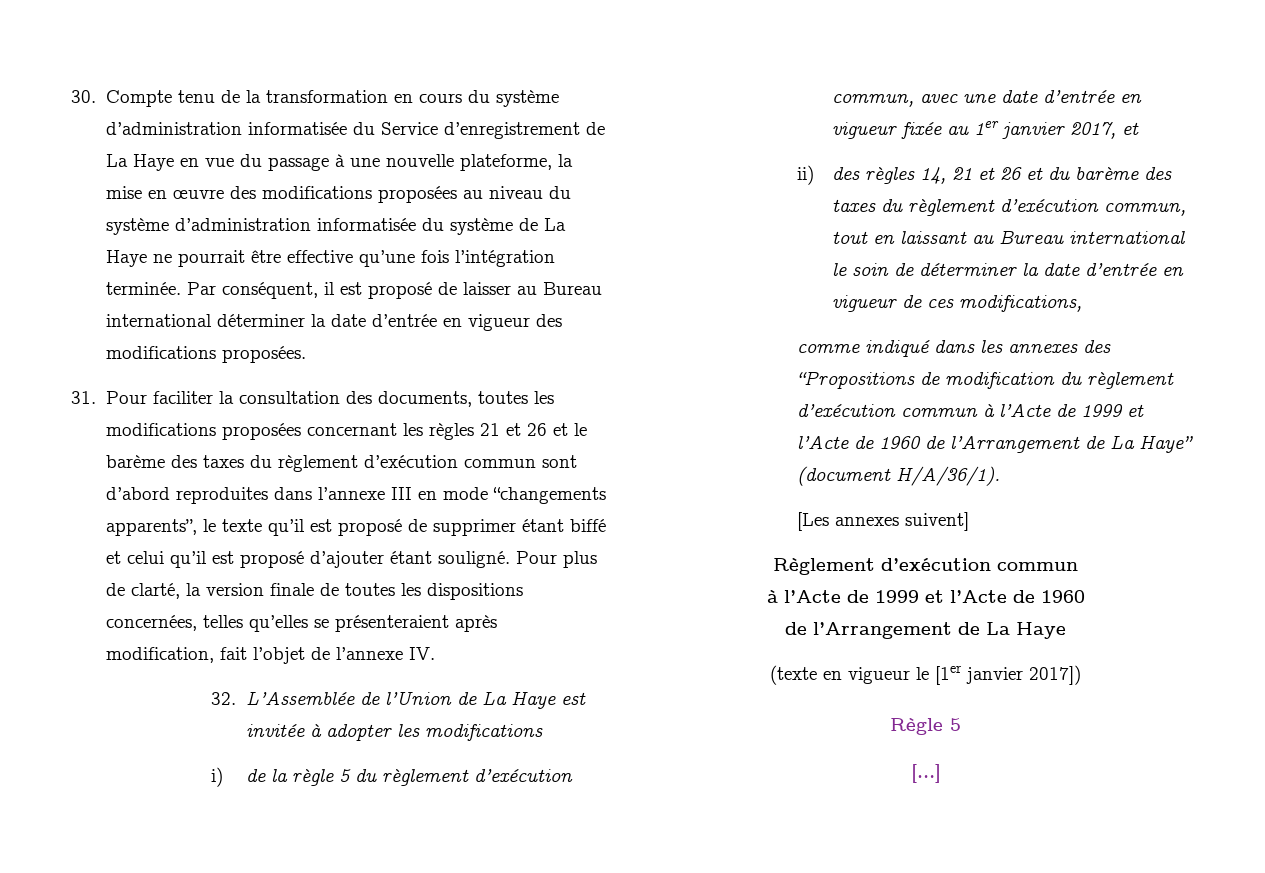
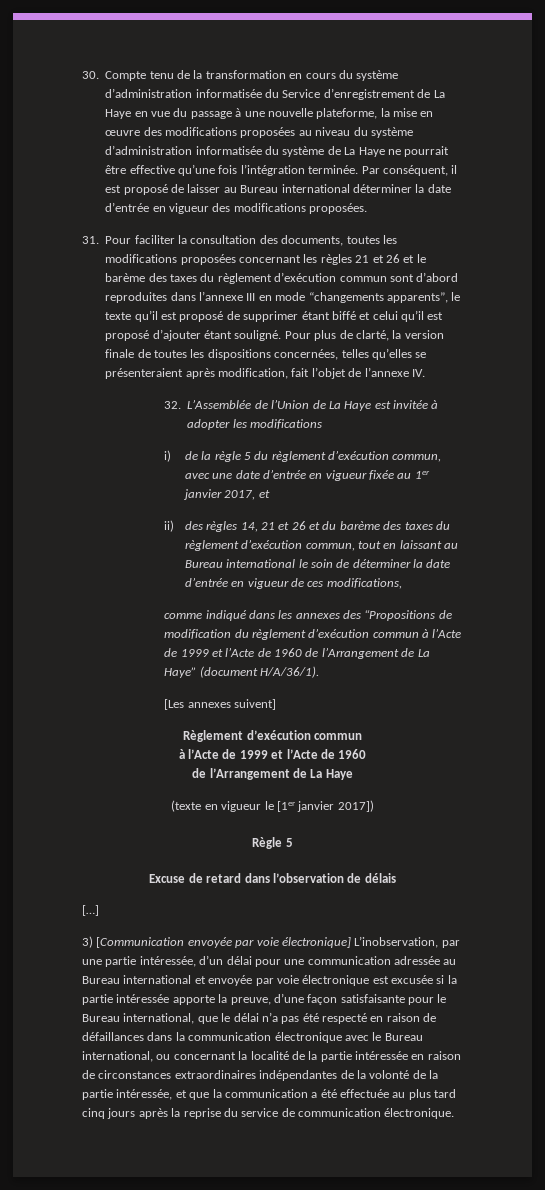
+ Excuse de retard dans l’observation de délais
  […]
+ 3) [Communication envoyée par voie électronique] L’inobservation, par une partie intéressée, d’un délai pour une communication adressée au Bureau international et envoyée par voie électronique est excusée si la partie intéressée apporte la preuve, d’une façon satisfaisante pour le Bureau international, que le délai n’a pas été respecté en raison de défaillances dans la communication électronique avec le Bureau international, ou concernant la localité de la partie intéressée en raison de circonstances extraordinaires indépendantes de la volonté de la partie intéressée, et que la communication a été effectuée au plus tard cinq jours après la reprise du service de communication électronique.

